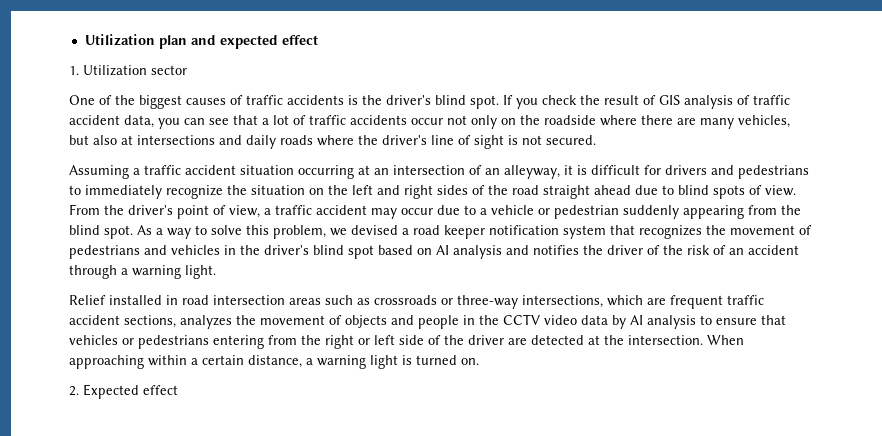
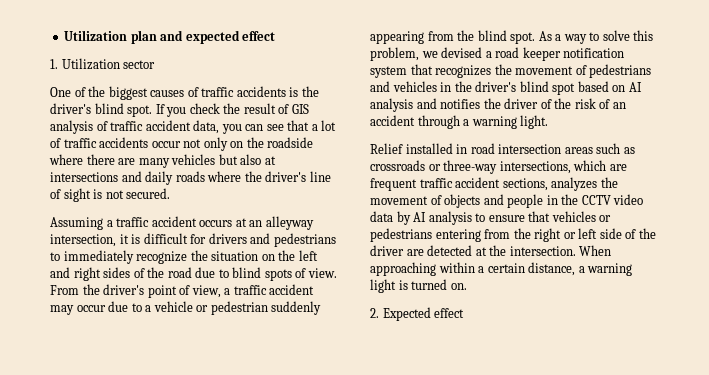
- If you check the result of GIS analysis of traffic accident data, you can see that a lot of traffic accidents occur not only on the roadside where there are many vehicles, but also at intersections and daily roads where the driver's line of sight is not secured.
+ If you check the result of GIS analysis of traffic accident data, you can see that a lot of traffic accidents occur not only on the roadside where there are many vehicles but also at intersections and daily roads where the driver's line of sight is not secured.
- Assuming a traffic accident situation occurring at an intersection of an alleyway, it is difficult for drivers and pedestrians to immediately recognize the situation on the left and right sides of the road straight ahead due to blind spots of view.
+ Assuming a traffic accident occurs at an alleyway intersection, it is difficult for drivers and pedestrians to immediately recognize the situation on the left and right sides of the road due to blind spots of view.

